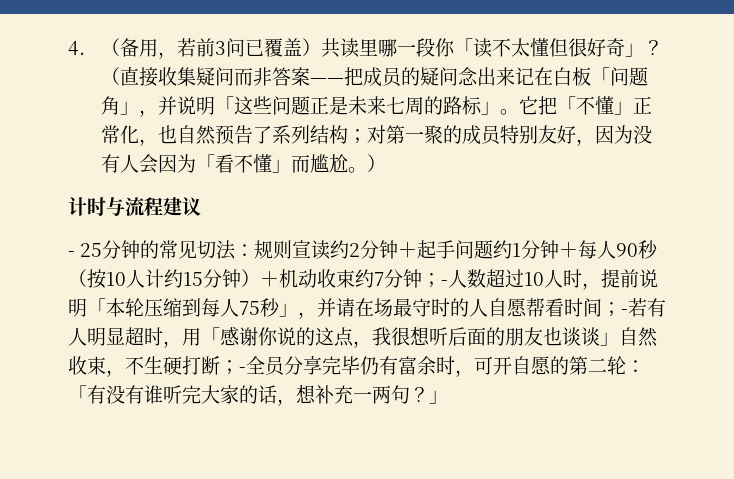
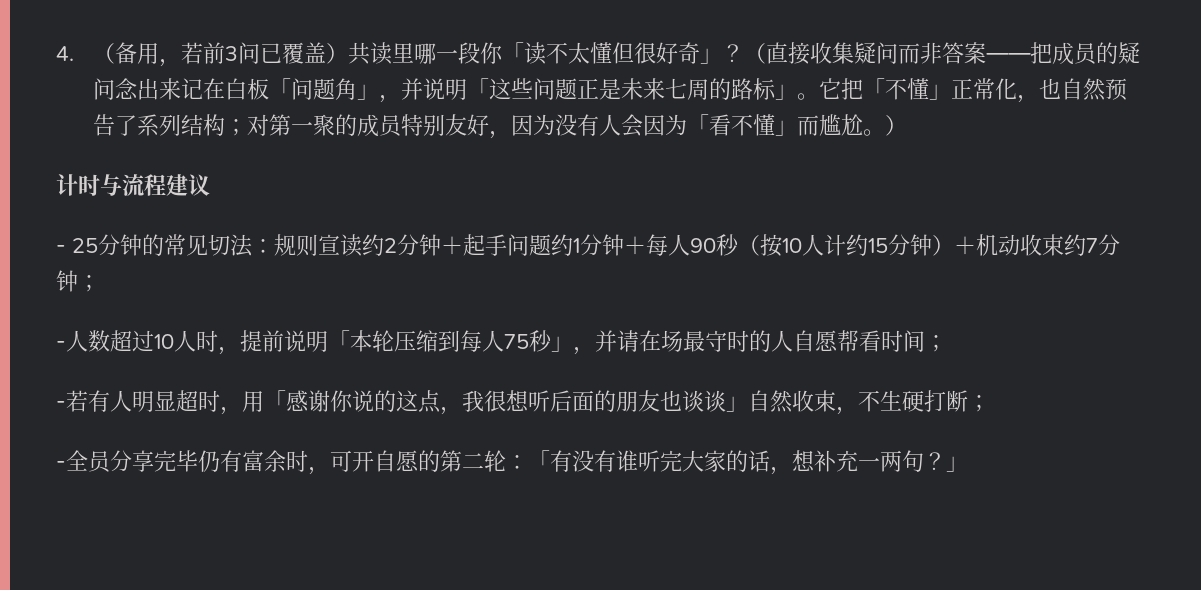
- 规则宣读约2分钟＋起手问题约1分钟＋每人90秒（按10人计约15分钟）＋机动收束约7分钟；-人数超过10人时，提前说明「本轮压缩到每人75秒」，并请在场最守时的人自愿帮看时间；-若有人明显超时，用「感谢你说的这点，我很想听后面的朋友也谈谈」自然收束，不生硬打断；-全员分享完毕仍有富余时，可开自愿的第二轮：
+ 规则宣读约2分钟＋起手问题约1分钟＋每人90秒（按10人计约15分钟）＋机动收束约7分钟；
+ -人数超过10人时，提前说明「本轮压缩到每人75秒」，并请在场最守时的人自愿帮看时间；
+ -若有人明显超时，用「感谢你说的这点，我很想听后面的朋友也谈谈」自然收束，不生硬打断；
+ -全员分享完毕仍有富余时，可开自愿的第二轮：

